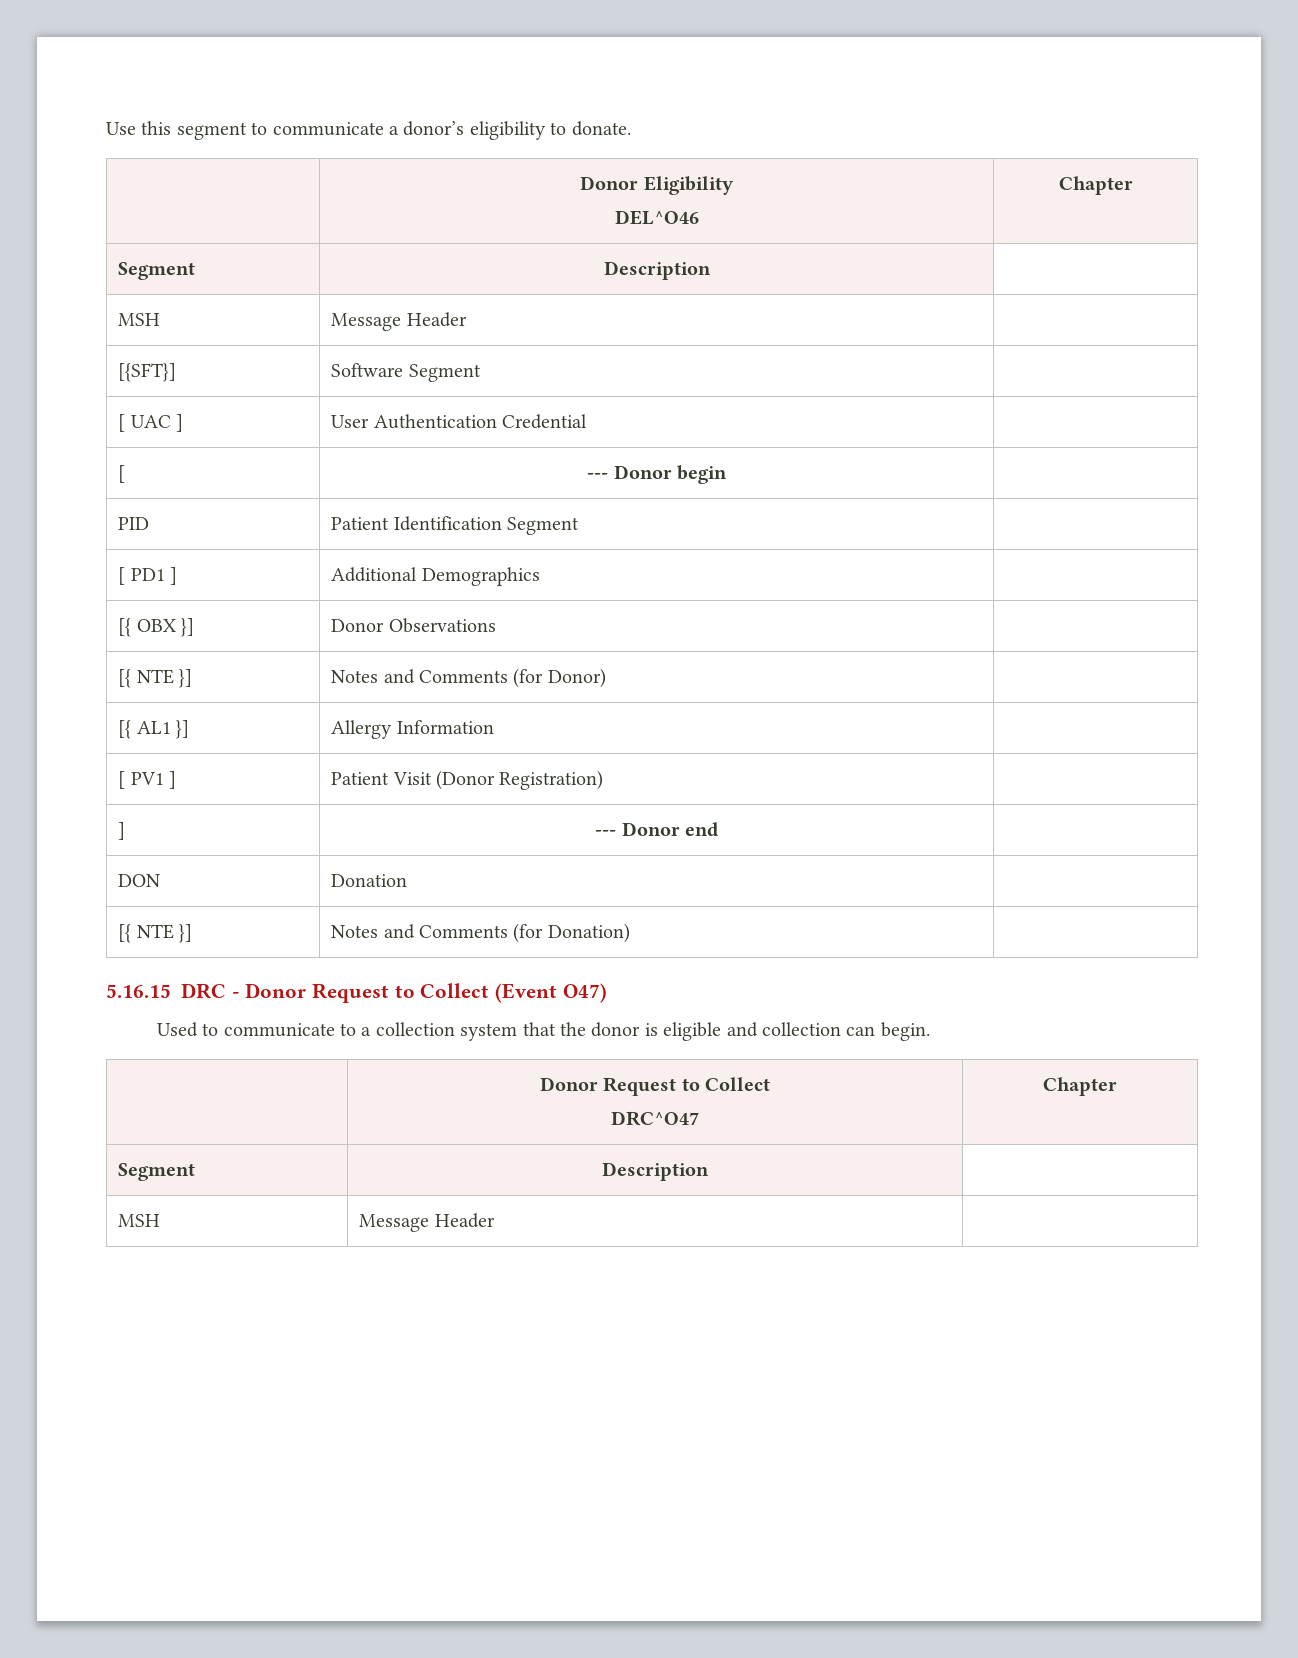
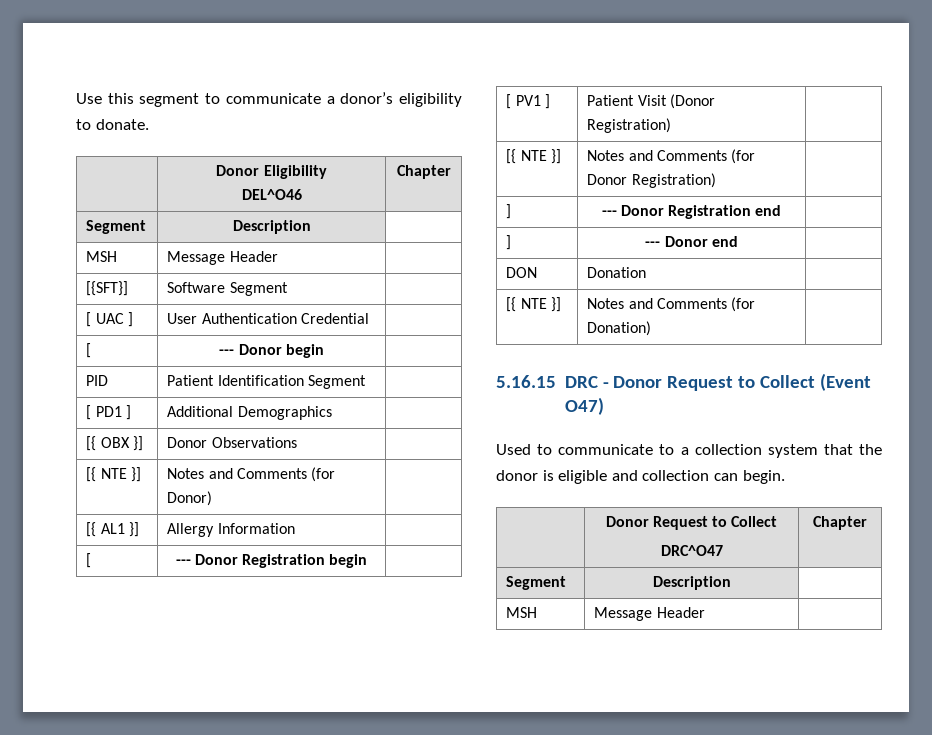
+ [ | --- Donor Registration begin |
+ [{ NTE }] | Notes and Comments (for Donor Registration) |
+ ] | --- Donor Registration end |

